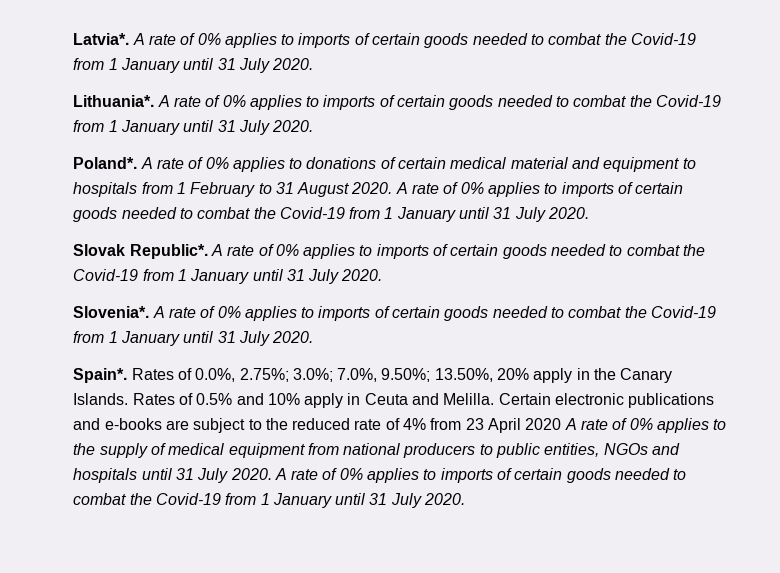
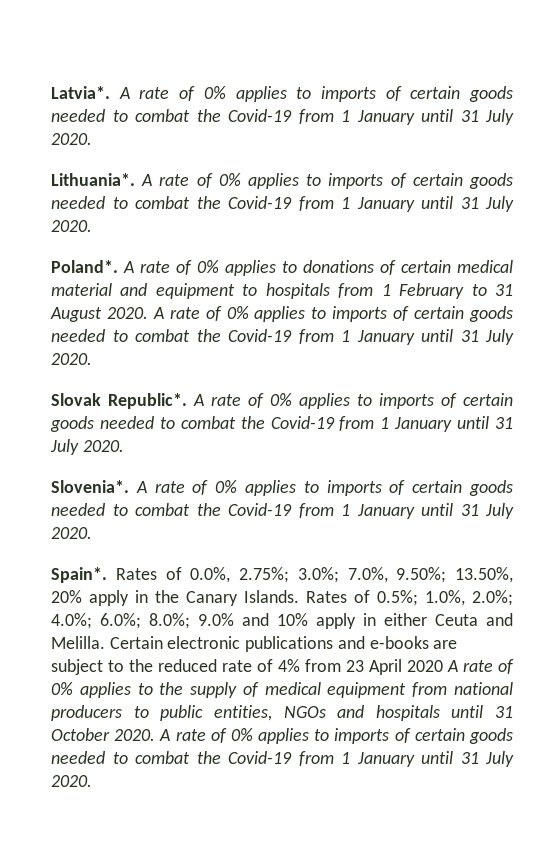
- Rates of 0.5% and 10% apply in Ceuta and Melilla.
+ Rates of 0.5%; 1.0%, 2.0%; 4.0%; 6.0%; 8.0%; 9.0% and 10% apply in either Ceuta and Melilla.
- Certain electronic publications and e-books are subject to the reduced rate of 4% from 23 April 2020 A rate of 0% applies to the supply of medical equipment from national producers to public entities, NGOs and hospitals until 31 July 2020.
+ Certain electronic publications and e-books are subject to the reduced rate of 4% from 23 April 2020 A rate of 0% applies to the supply of medical equipment from national producers to public entities, NGOs and hospitals until 31 October 2020.

